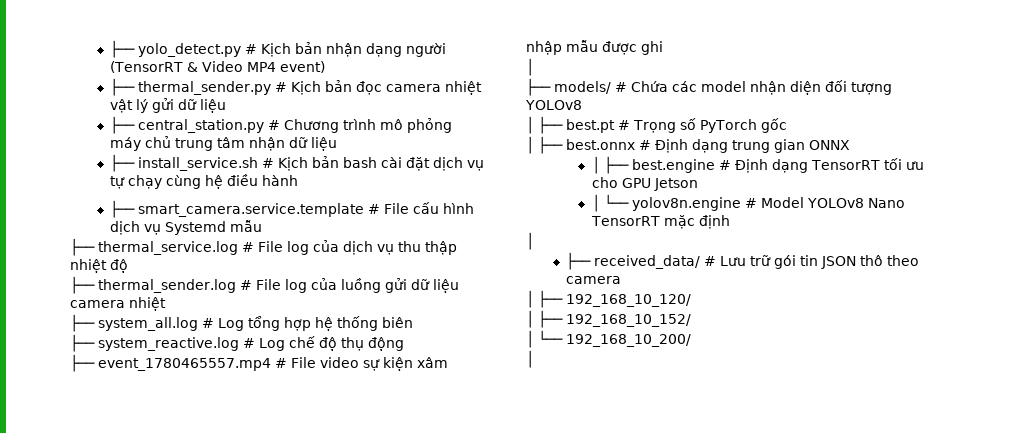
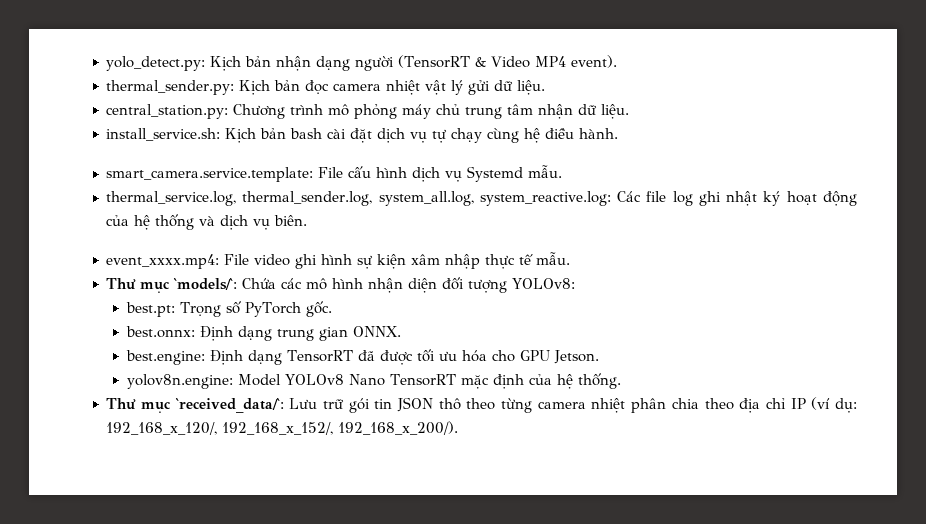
- ├── yolo_detect.py # Kịch bản nhận dạng người (TensorRT & Video MP4 event)
- ├── thermal_sender.py # Kịch bản đọc camera nhiệt vật lý gửi dữ liệu
- ├── central_station.py # Chương trình mô phỏng máy chủ trung tâm nhận dữ liệu
- ├── install_service.sh # Kịch bản bash cài đặt dịch vụ tự chạy cùng hệ điều hành
- ├── smart_camera.service.template # File cấu hình dịch vụ Systemd mẫu
- ├── thermal_service.log # File log của dịch vụ thu thập nhiệt độ
- ├── thermal_sender.log # File log của luồng gửi dữ liệu camera nhiệt
- ├── system_all.log # Log tổng hợp hệ thống biên
- ├── system_reactive.log # Log chế độ thụ động
- ├── event_1780465557.mp4 # File video sự kiện xâm nhập mẫu được ghi
- │
- ├── models/ # Chứa các model nhận diện đối tượng YOLOv8
- │ ├── best.pt # Trọng số PyTorch gốc
- │ ├── best.onnx # Định dạng trung gian ONNX
- │ ├── best.engine # Định dạng TensorRT tối ưu cho GPU Jetson
- │ └── yolov8n.engine # Model YOLOv8 Nano TensorRT mặc định
- │
- ├── received_data/ # Lưu trữ gói tin JSON thô theo camera
- │ ├── 192_168_10_120/
- │ ├── 192_168_10_152/
- │ └── 192_168_10_200/
- │
+ yolo_detect.py: Kịch bản nhận dạng người (TensorRT & Video MP4 event).
+ thermal_sender.py: Kịch bản đọc camera nhiệt vật lý gửi dữ liệu.
+ central_station.py: Chương trình mô phỏng máy chủ trung tâm nhận dữ liệu.
+ install_service.sh: Kịch bản bash cài đặt dịch vụ tự chạy cùng hệ điều hành.
+ smart_camera.service.template: File cấu hình dịch vụ Systemd mẫu.
+ thermal_service.log, thermal_sender.log, system_all.log, system_reactive.log: Các file log ghi nhật ký hoạt động của hệ thống và dịch vụ biên.
+ event_xxxx.mp4: File video ghi hình sự kiện xâm nhập thực tế mẫu.
+ Thư mục `models/`: Chứa các mô hình nhận diện đối tượng YOLOv8:
+ best.pt: Trọng số PyTorch gốc.
+ best.onnx: Định dạng trung gian ONNX.
+ best.engine: Định dạng TensorRT đã được tối ưu hóa cho GPU Jetson.
+ yolov8n.engine: Model YOLOv8 Nano TensorRT mặc định của hệ thống.
+ Thư mục `received_data/`: Lưu trữ gói tin JSON thô theo từng camera nhiệt phân chia theo địa chỉ IP (ví dụ: 192_168_x_120/, 192_168_x_152/, 192_168_x_200/).

